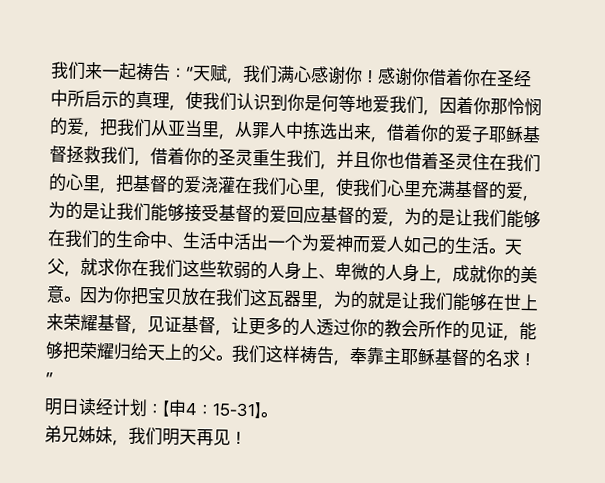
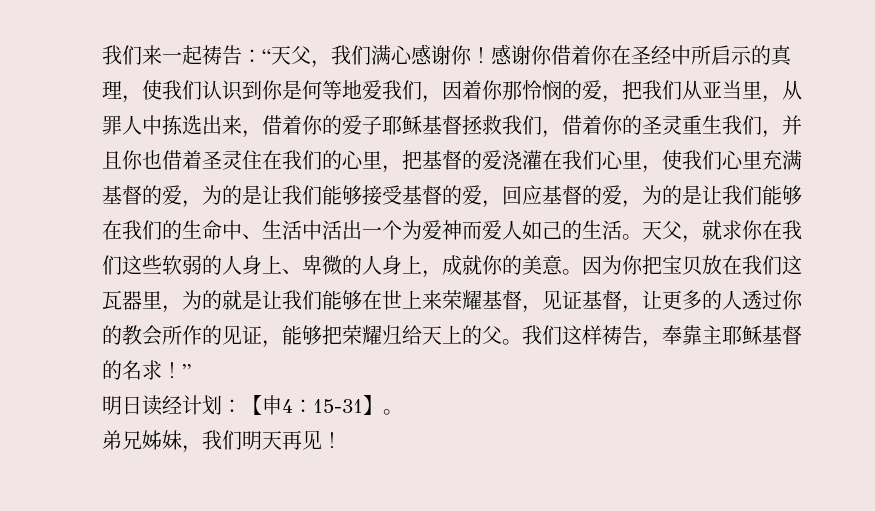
- 我们来一起祷告：“天赋，我们满心感谢你！
+ 我们来一起祷告：“天父，我们满心感谢你！
- 感谢你借着你在圣经中所启示的真理，使我们认识到你是何等地爱我们，因着你那怜悯的爱，把我们从亚当里，从罪人中拣选出来，借着你的爱子耶稣基督拯救我们，借着你的圣灵重生我们，并且你也借着圣灵住在我们的心里，把基督的爱浇灌在我们心里，使我们心里充满基督的爱，为的是让我们能够接受基督的爱回应基督的爱，为的是让我们能够在我们的生命中、生活中活出一个为爱神而爱人如己的生活。
+ 感谢你借着你在圣经中所启示的真理，使我们认识到你是何等地爱我们，因着你那怜悯的爱，把我们从亚当里，从罪人中拣选出来，借着你的爱子耶稣基督拯救我们，借着你的圣灵重生我们，并且你也借着圣灵住在我们的心里，把基督的爱浇灌在我们心里，使我们心里充满基督的爱，为的是让我们能够接受基督的爱，回应基督的爱，为的是让我们能够在我们的生命中、生活中活出一个为爱神而爱人如己的生活。

